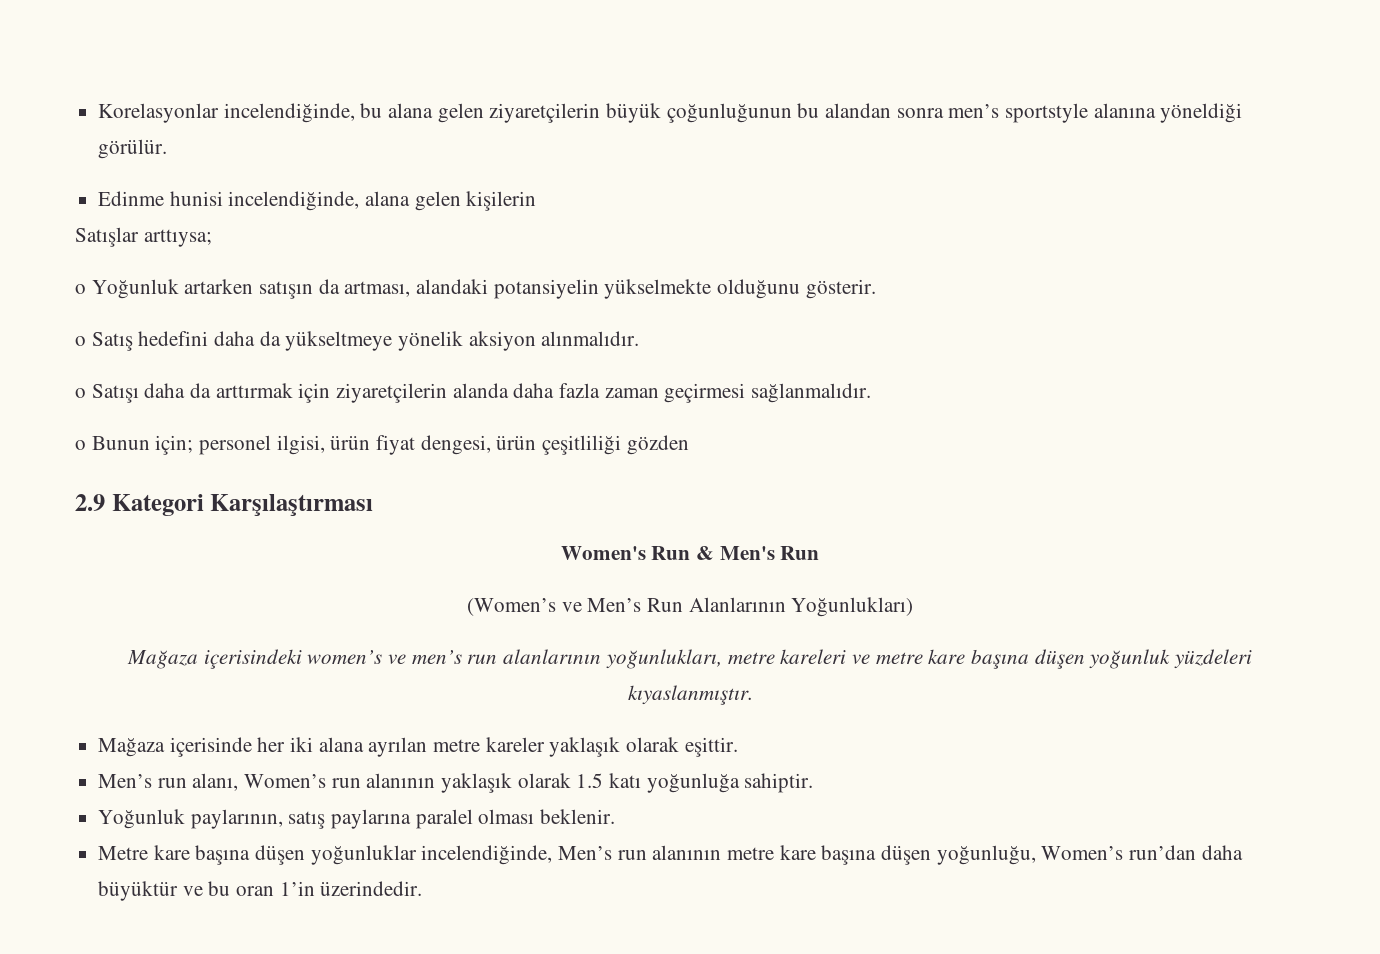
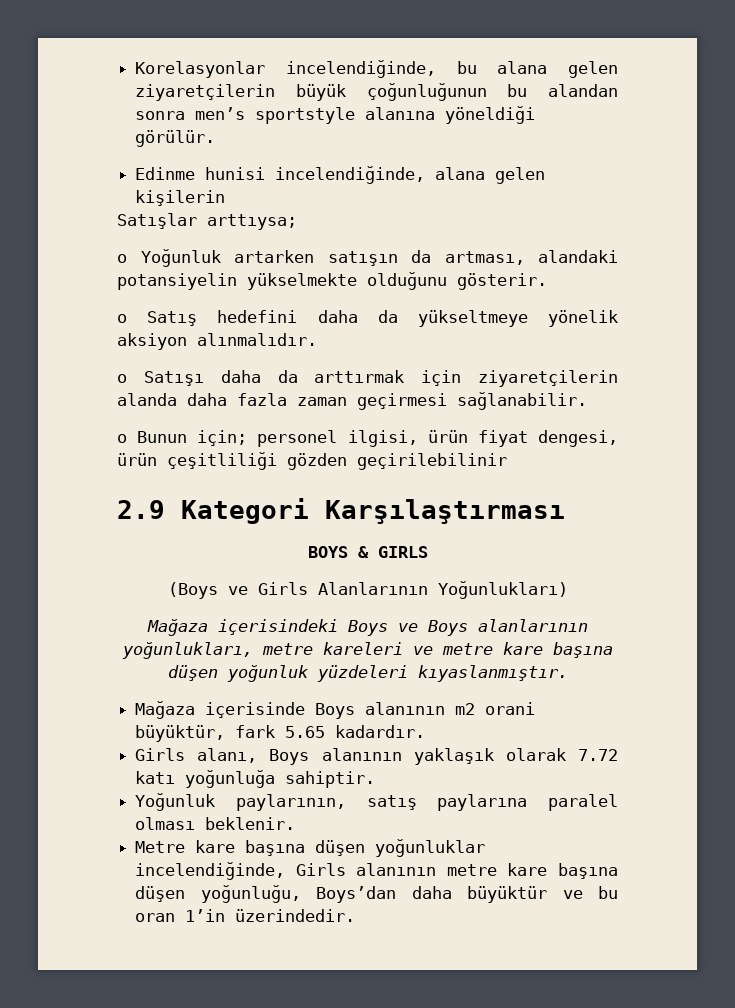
- o Satışı daha da arttırmak için ziyaretçilerin alanda daha fazla zaman geçirmesi sağlanmalıdır.
+ o Satışı daha da arttırmak için ziyaretçilerin alanda daha fazla zaman geçirmesi sağlanabilir.
- o Bunun için; personel ilgisi, ürün fiyat dengesi, ürün çeşitliliği gözden
+ o Bunun için; personel ilgisi, ürün fiyat dengesi, ürün çeşitliliği gözden geçirilebilinir
- Women's Run & Men's Run
- (Women’s ve Men’s Run Alanlarının Yoğunlukları)
+ BOYS & GIRLS
+ (Boys ve Girls Alanlarının Yoğunlukları)
- Mağaza içerisindeki women’s ve men’s run alanlarının yoğunlukları, metre kareleri ve metre kare başına düşen yoğunluk yüzdeleri kıyaslanmıştır.
+ Mağaza içerisindeki Boys ve Boys alanlarının yoğunlukları, metre kareleri ve metre kare başına düşen yoğunluk yüzdeleri kıyaslanmıştır.
- Mağaza içerisinde her iki alana ayrılan metre kareler yaklaşık olarak eşittir.
- Men’s run alanı, Women’s run alanının yaklaşık olarak 1.5 katı yoğunluğa sahiptir.
+ Mağaza içerisinde Boys alanının m2 orani büyüktür, fark 5.65 kadardır.
+ Girls alanı, Boys alanının yaklaşık olarak 7.72 katı yoğunluğa sahiptir.
- Metre kare başına düşen yoğunluklar incelendiğinde, Men’s run alanının metre kare başına düşen yoğunluğu, Women’s run’dan daha büyüktür ve bu oran 1’in üzerindedir.
+ Metre kare başına düşen yoğunluklar incelendiğinde, Girls alanının metre kare başına düşen yoğunluğu, Boys’dan daha büyüktür ve bu oran 1’in üzerindedir.

